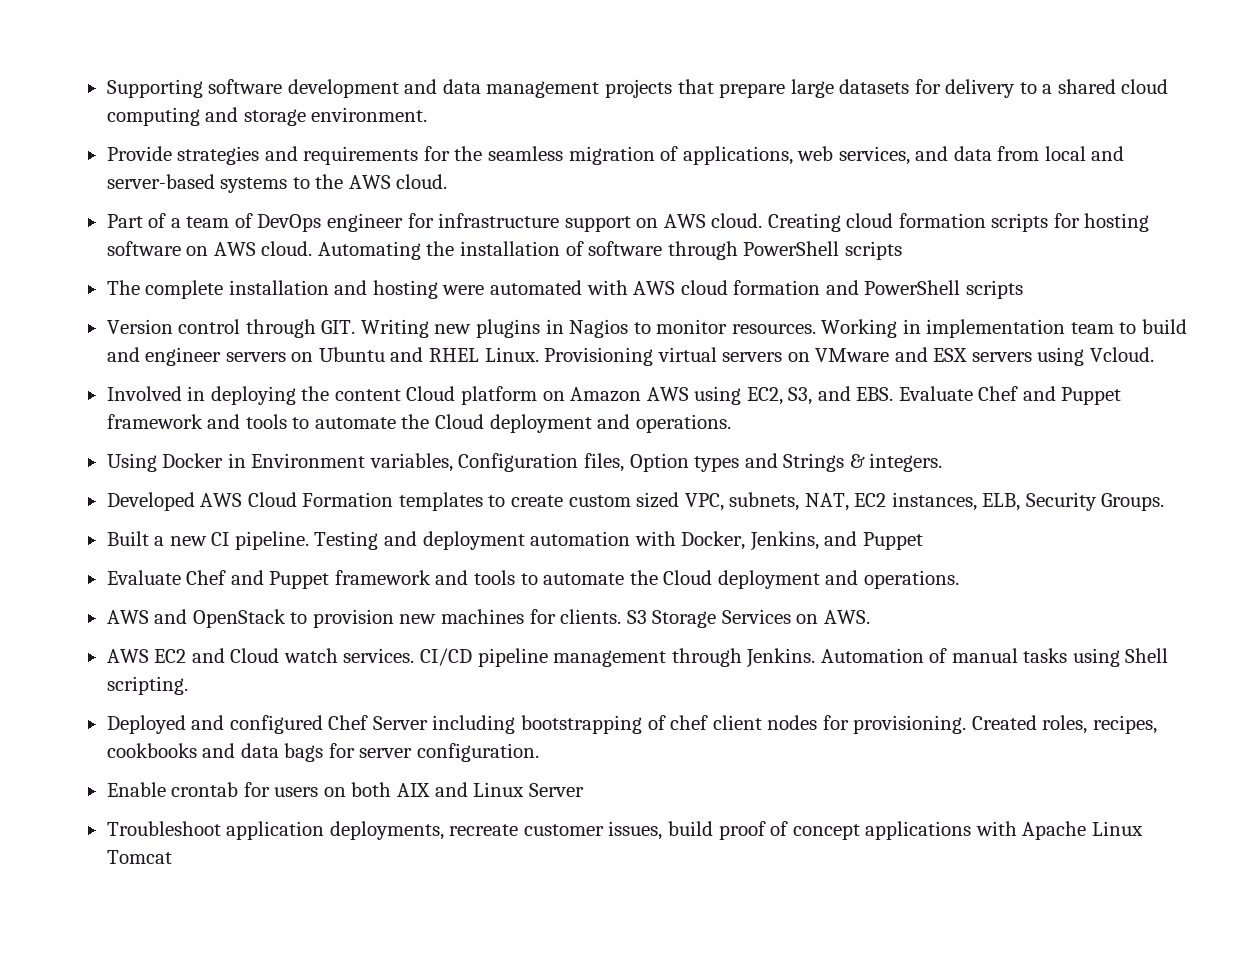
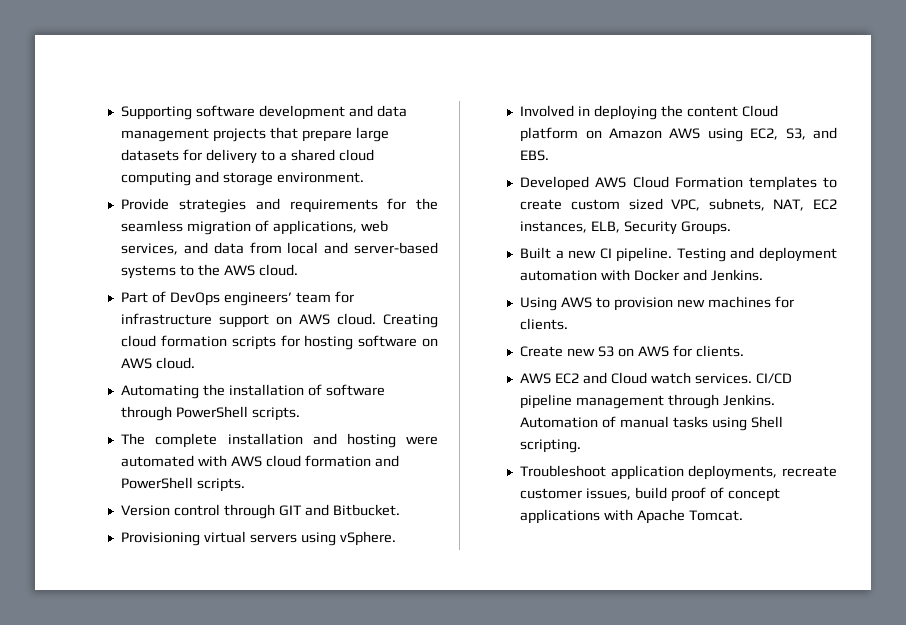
- Part of a team of DevOps engineer for infrastructure support on AWS cloud.
+ Part of DevOps engineers’ team for infrastructure support on AWS cloud.
- Creating cloud formation scripts for hosting software on AWS cloud. Automating the installation of software through PowerShell scripts
+ Creating cloud formation scripts for hosting software on AWS cloud.
+ Automating the installation of software through PowerShell scripts.
- The complete installation and hosting were automated with AWS cloud formation and PowerShell scripts
+ The complete installation and hosting were automated with AWS cloud formation and PowerShell scripts.
- Version control through GIT. Writing new plugins in Nagios to monitor resources. Working in implementation team to build and engineer servers on Ubuntu and RHEL Linux. Provisioning virtual servers on VMware and ESX servers using Vcloud.
+ Version control through GIT and Bitbucket.
+ Provisioning virtual servers using vSphere.
- Involved in deploying the content Cloud platform on Amazon AWS using EC2, S3, and EBS. Evaluate Chef and Puppet framework and tools to automate the Cloud deployment and operations.
- Using Docker in Environment variables, Configuration files, Option types and Strings & integers.
+ Involved in deploying the content Cloud platform on Amazon AWS using EC2, S3, and EBS.
- Testing and deployment automation with Docker, Jenkins, and Puppet
- Evaluate Chef and Puppet framework and tools to automate the Cloud deployment and operations.
- AWS and OpenStack to provision new machines for clients. S3 Storage Services on AWS.
+ Testing and deployment automation with Docker and Jenkins.
+ Using AWS to provision new machines for clients.
+ Create new S3 on AWS for clients.
- Deployed and configured Chef Server including bootstrapping of chef client nodes for provisioning. Created roles, recipes, cookbooks and data bags for server configuration.
- Enable crontab for users on both AIX and Linux Server
- Troubleshoot application deployments, recreate customer issues, build proof of concept applications with Apache Linux Tomcat
+ Troubleshoot application deployments, recreate customer issues, build proof of concept applications with Apache Tomcat.

